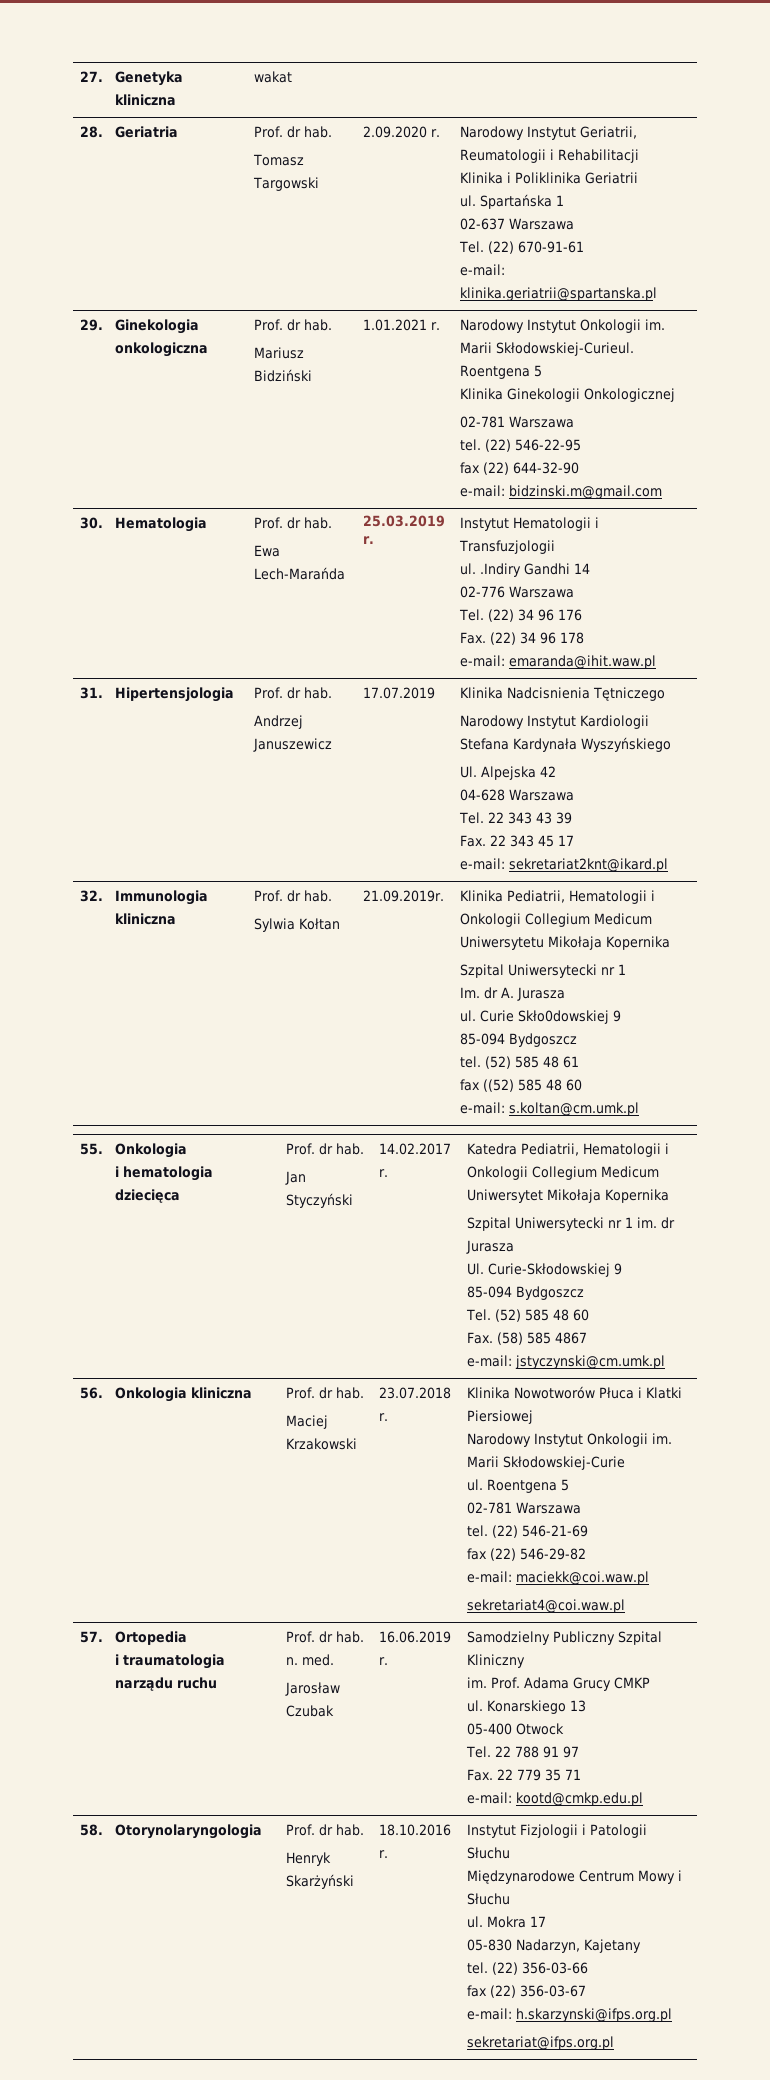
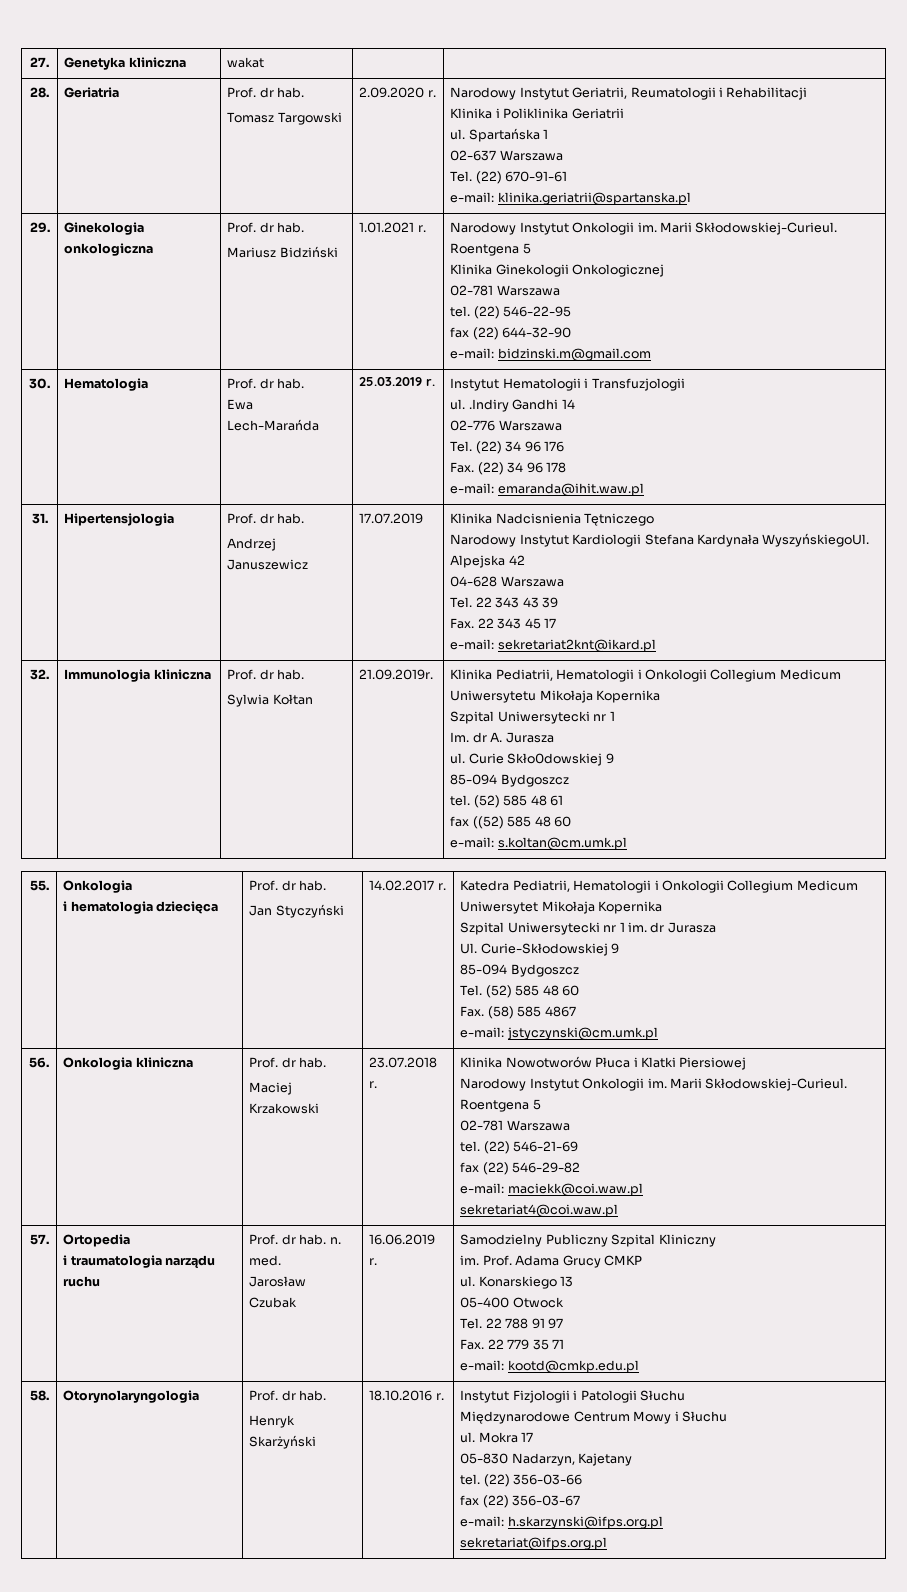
  31. | Hipertensjologia | Prof. dr hab.
  Andrzej Januszewicz | 17.07.2019 | Klinika Nadcisnienia Tętniczego
- Narodowy Instytut Kardiologii Stefana Kardynała Wyszyńskiego
- Ul. Alpejska 42
+ Narodowy Instytut Kardiologii Stefana Kardynała WyszyńskiegoUl. Alpejska 42
  56. | Onkologia kliniczna | Prof. dr hab.
  Maciej Krzakowski | 23.07.2018 r. | Klinika Nowotworów Płuca i Klatki Piersiowej
- Narodowy Instytut Onkologii im. Marii Skłodowskiej-Curie
- ul. Roentgena 5
+ Narodowy Instytut Onkologii im. Marii Skłodowskiej-Curieul. Roentgena 5

